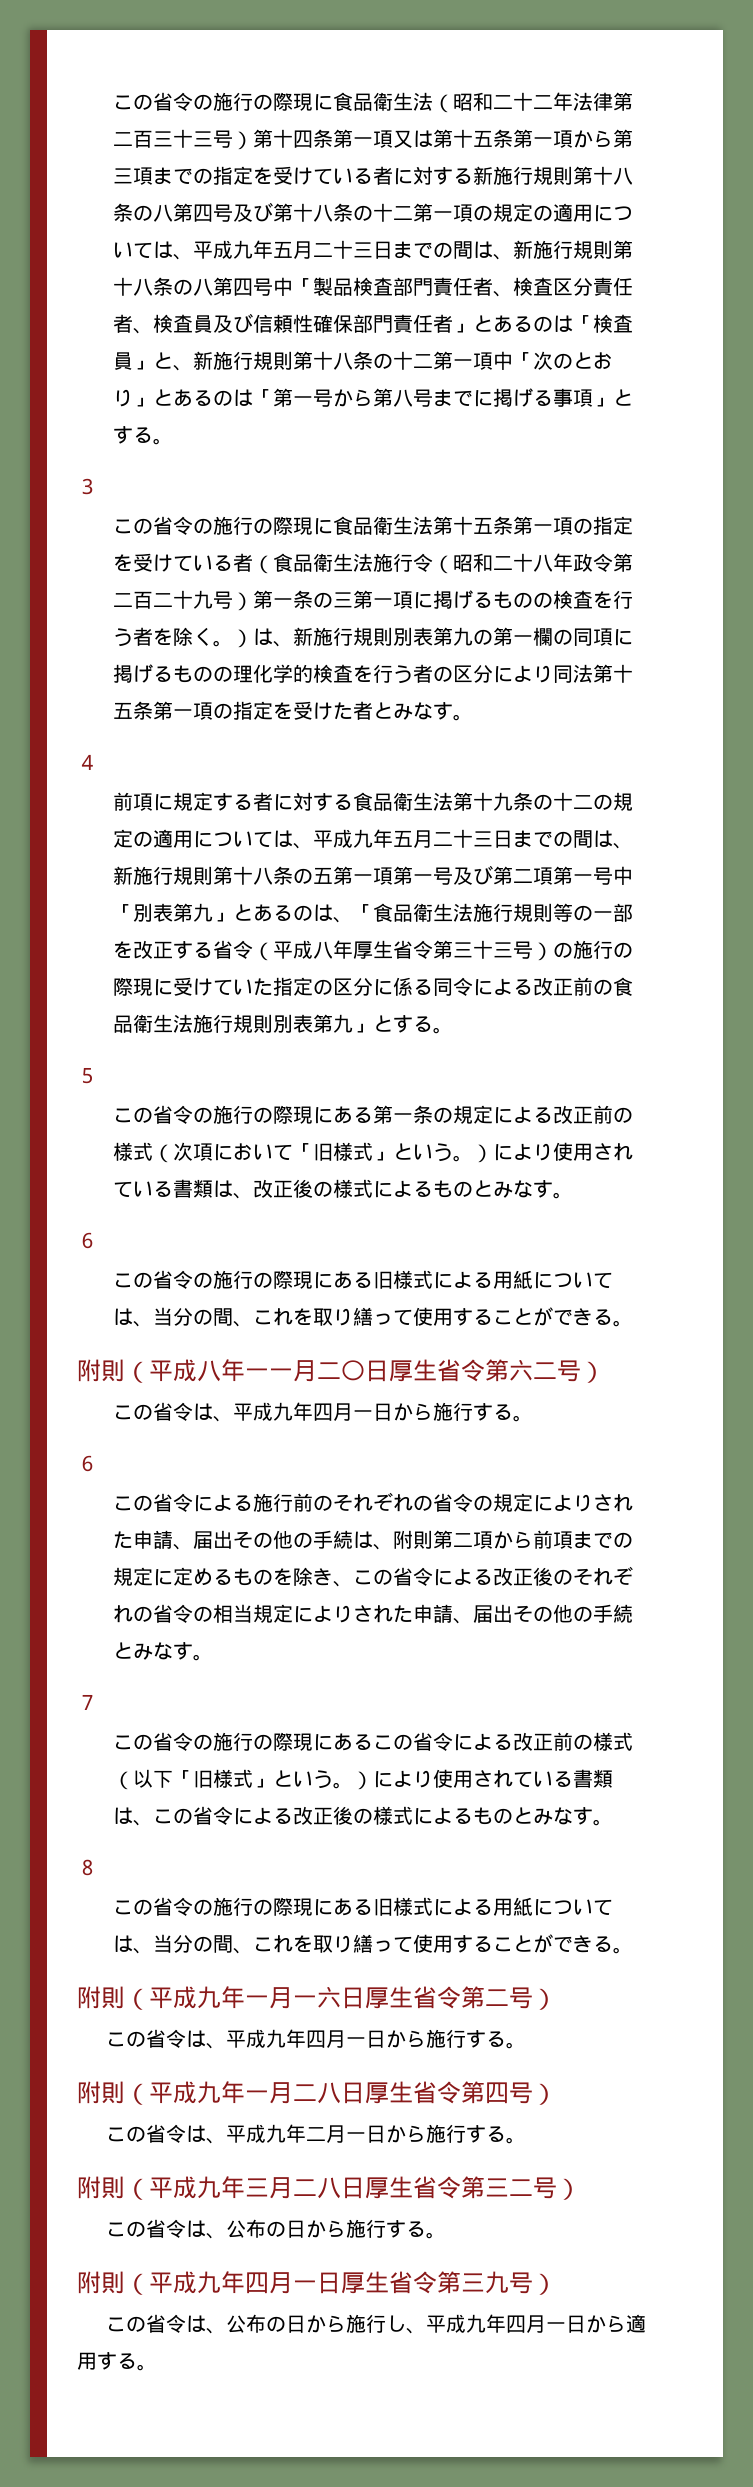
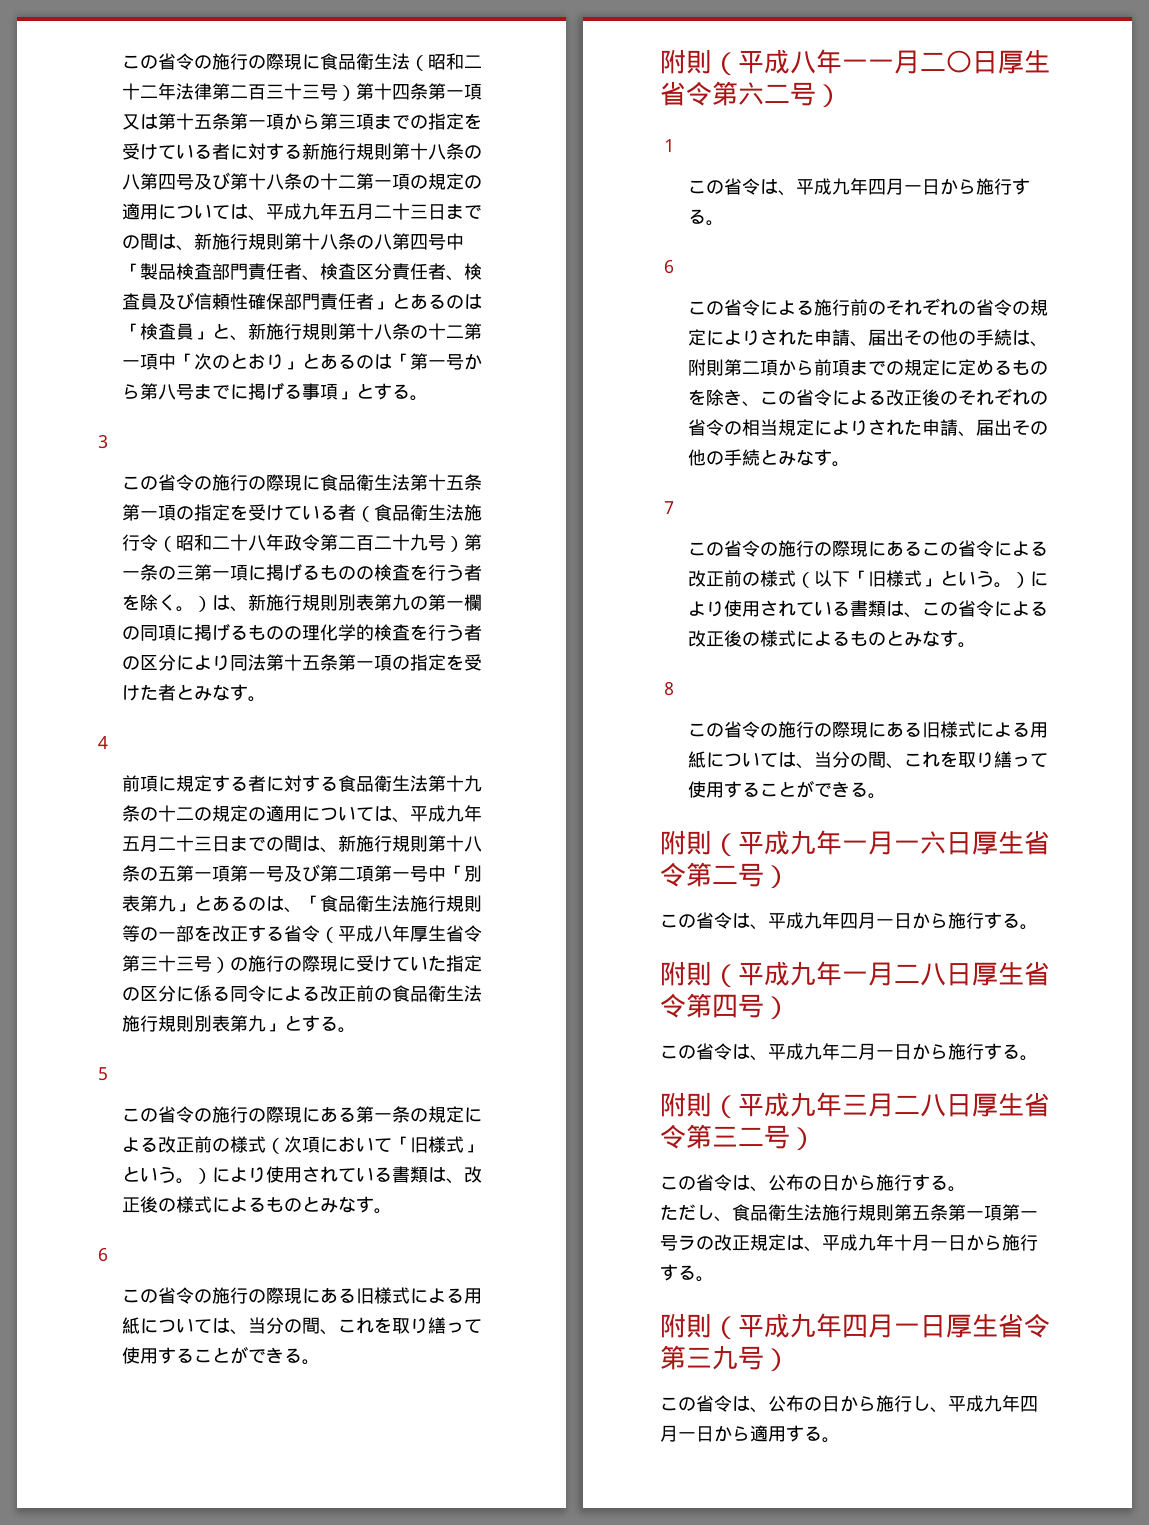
+ １
+ ただし、食品衛生法施行規則第五条第一項第一号ラの改正規定は、平成九年十月一日から施行する。

